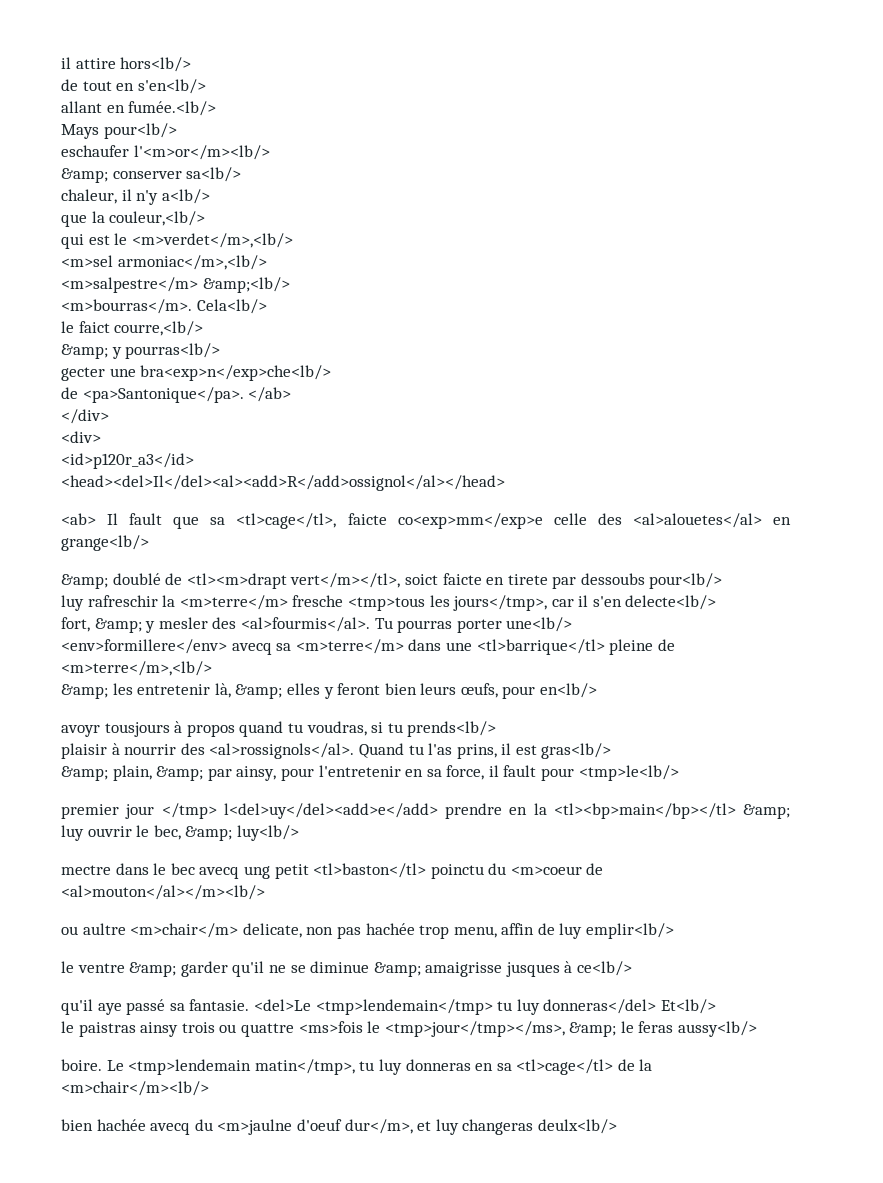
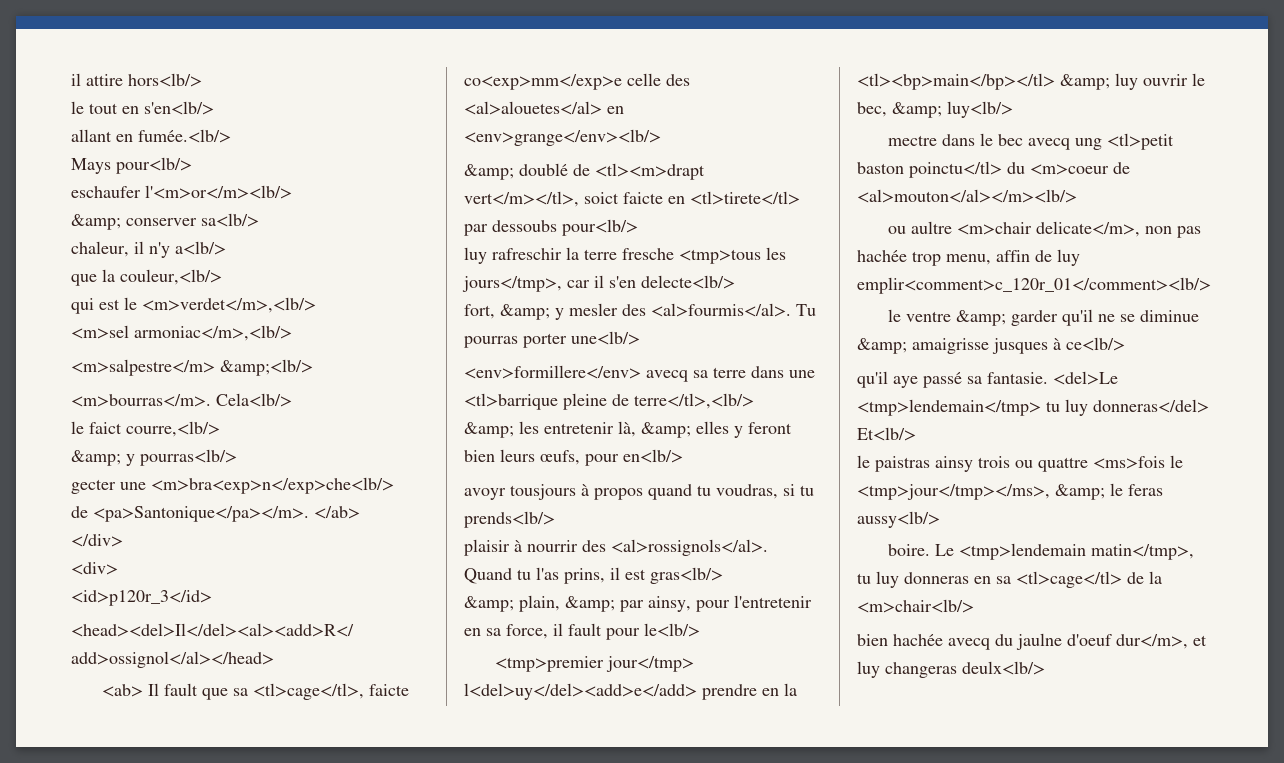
- de tout en s'en<lb/>
+ le tout en s'en<lb/>
- gecter une bra<exp>n</exp>che<lb/>
- de <pa>Santonique</pa>.
+ gecter une <m>bra<exp>n</exp>che<lb/>
+ de <pa>Santonique</pa></m>.
- <id>p120r_a3</id>
+ <id>p120r_3</id>
- <ab> Il fault que sa <tl>cage</tl>, faicte co<exp>mm</exp>e celle des <al>alouetes</al> en grange<lb/>
+ <ab> Il fault que sa <tl>cage</tl>, faicte co<exp>mm</exp>e celle des <al>alouetes</al> en <env>grange</env><lb/>
- &amp; doublé de <tl><m>drapt vert</m></tl>, soict faicte en tirete par dessoubs pour<lb/>
+ &amp; doublé de <tl><m>drapt vert</m></tl>, soict faicte en <tl>tirete</tl> par dessoubs pour<lb/>
- luy rafreschir la <m>terre</m> fresche <tmp>tous les jours</tmp>, car il s'en delecte<lb/>
+ luy rafreschir la terre fresche <tmp>tous les jours</tmp>, car il s'en delecte<lb/>
- <env>formillere</env> avecq sa <m>terre</m> dans une <tl>barrique</tl> pleine de <m>terre</m>,<lb/>
+ <env>formillere</env> avecq sa terre dans une <tl>barrique pleine de terre</tl>,<lb/>
- &amp; plain, &amp; par ainsy, pour l'entretenir en sa force, il fault pour <tmp>le<lb/>
- premier jour </tmp> l<del>uy</del><add>e</add> prendre en la <tl><bp>main</bp></tl> &amp; luy ouvrir le bec, &amp; luy<lb/>
+ &amp; plain, &amp; par ainsy, pour l'entretenir en sa force, il fault pour le<lb/>
+ <tmp>premier jour</tmp> l<del>uy</del><add>e</add> prendre en la <tl><bp>main</bp></tl> &amp; luy ouvrir le bec, &amp; luy<lb/>
- mectre dans le bec avecq ung petit <tl>baston</tl> poinctu du <m>coeur de <al>mouton</al></m><lb/>
+ mectre dans le bec avecq ung <tl>petit baston poinctu</tl> du <m>coeur de <al>mouton</al></m><lb/>
- ou aultre <m>chair</m> delicate, non pas hachée trop menu, affin de luy emplir<lb/>
+ ou aultre <m>chair delicate</m>, non pas hachée trop menu, affin de luy emplir<comment>c_120r_01</comment><lb/>
- Le <tmp>lendemain matin</tmp>, tu luy donneras en sa <tl>cage</tl> de la <m>chair</m><lb/>
+ Le <tmp>lendemain matin</tmp>, tu luy donneras en sa <tl>cage</tl> de la <m>chair<lb/>
- bien hachée avecq du <m>jaulne d'oeuf dur</m>, et luy changeras deulx<lb/>
+ bien hachée avecq du jaulne d'oeuf dur</m>, et luy changeras deulx<lb/>

